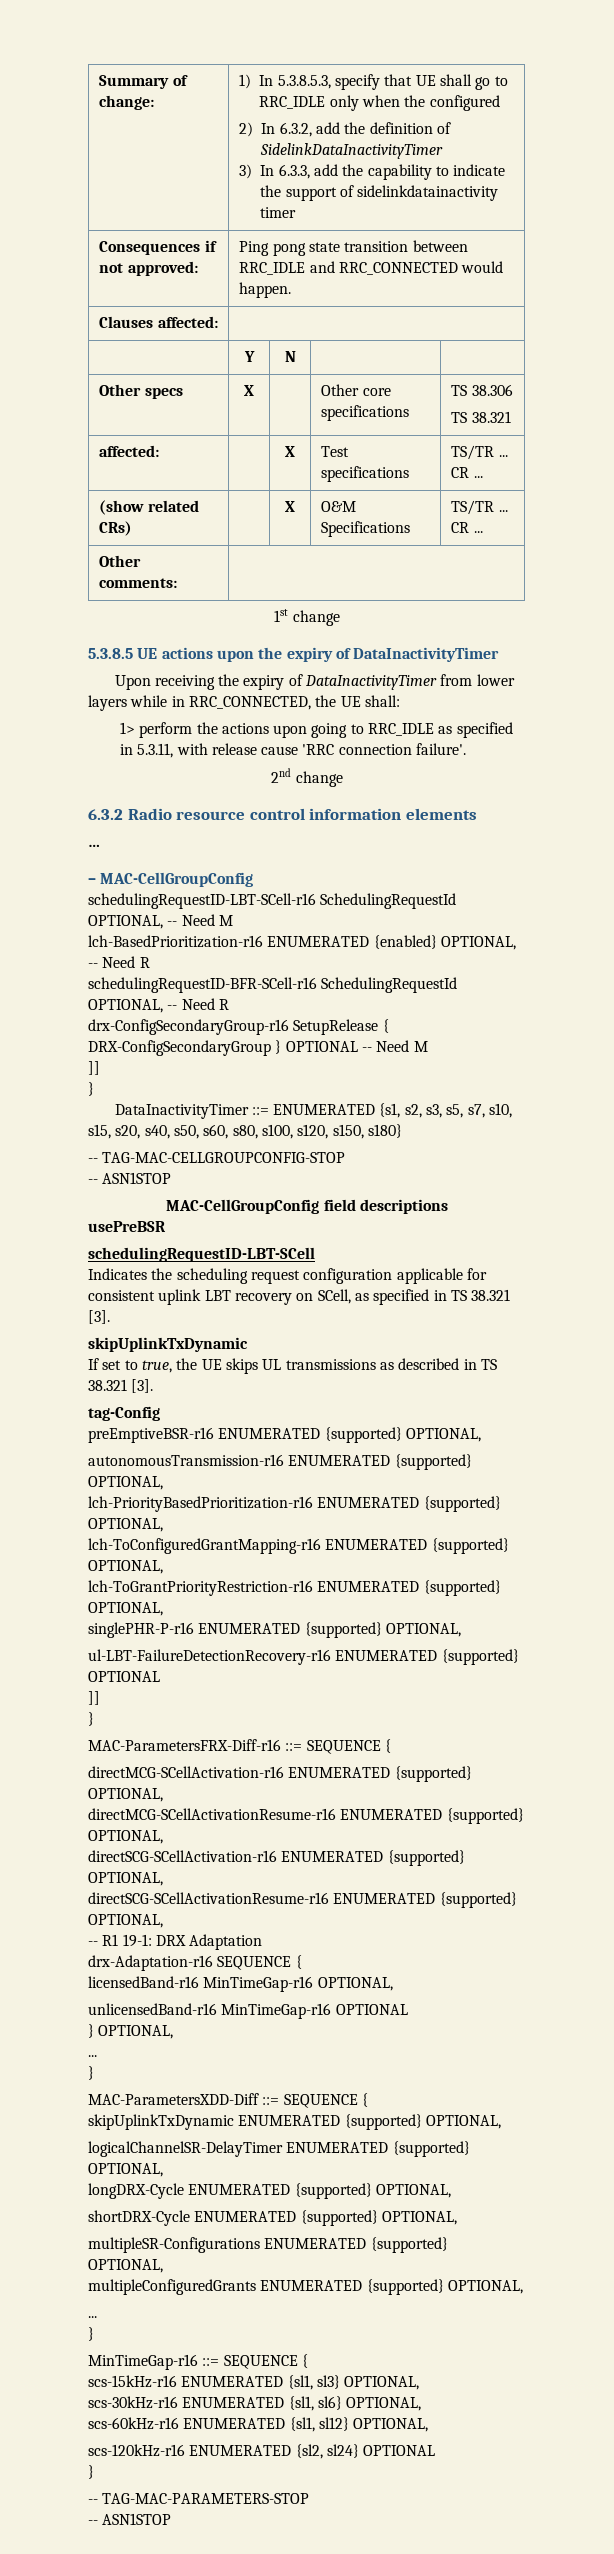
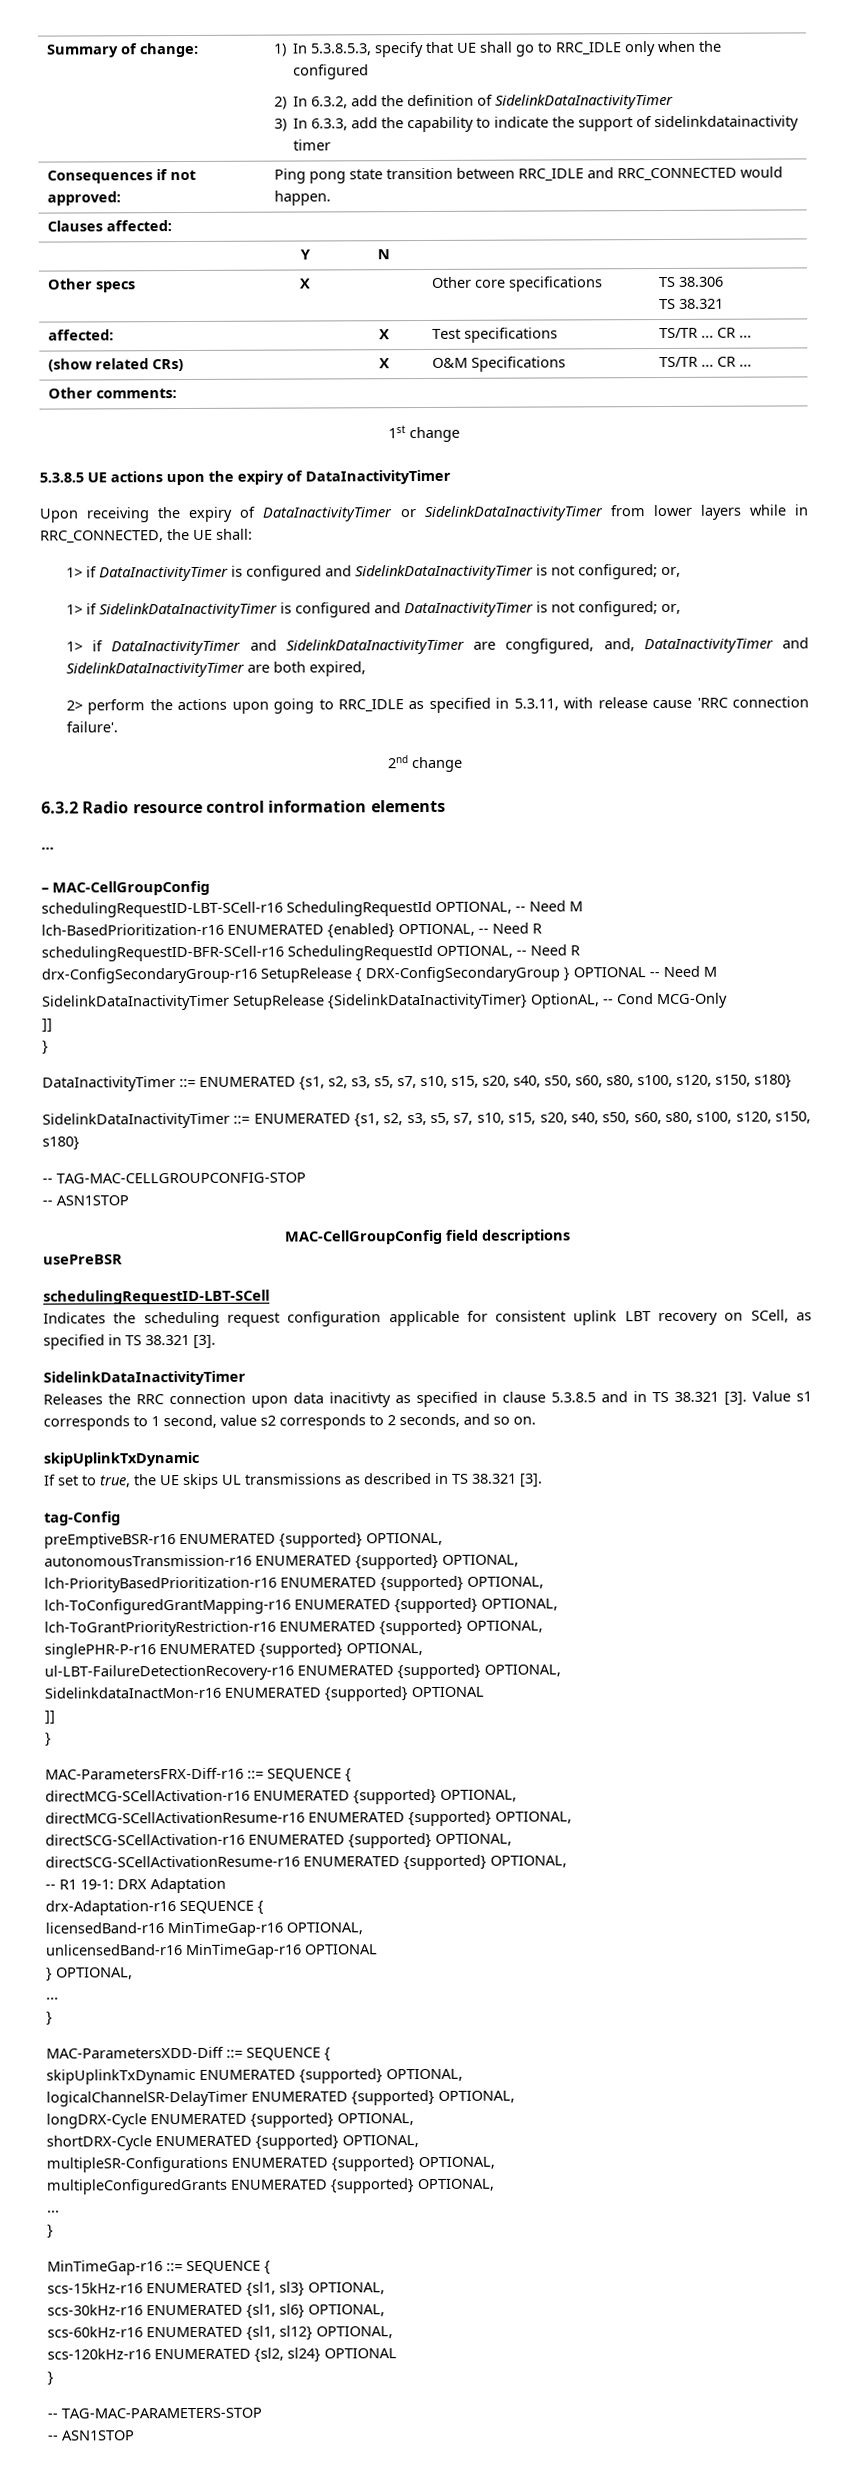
- Upon receiving the expiry of DataInactivityTimer from lower layers while in RRC_CONNECTED, the UE shall:
+ Upon receiving the expiry of DataInactivityTimer or SidelinkDataInactivityTimer from lower layers while in RRC_CONNECTED, the UE shall:
- 1> perform the actions upon going to RRC_IDLE as specified in 5.3.11, with release cause 'RRC connection failure'.
+ 1> if DataInactivityTimer is configured and SidelinkDataInactivityTimer is not configured; or,
+ 1> if SidelinkDataInactivityTimer is configured and DataInactivityTimer is not configured; or,
+ 1> if DataInactivityTimer and SidelinkDataInactivityTimer are congfigured, and, DataInactivityTimer and SidelinkDataInactivityTimer are both expired,
+ 2> perform the actions upon going to RRC_IDLE as specified in 5.3.11, with release cause 'RRC connection failure'.
+ SidelinkDataInactivityTimer SetupRelease {SidelinkDataInactivityTimer} OptionAL, -- Cond MCG-Only
+ SidelinkDataInactivityTimer ::= ENUMERATED {s1, s2, s3, s5, s7, s10, s15, s20, s40, s50, s60, s80, s100, s120, s150, s180}
  Indicates the scheduling request configuration applicable for consistent uplink LBT recovery on SCell, as specified in TS 38.321 [3].
+ SidelinkDataInactivityTimer
+ Releases the RRC connection upon data inacitivty as specified in clause 5.3.8.5 and in TS 38.321 [3]. Value s1 corresponds to 1 second, value s2 corresponds to 2 seconds, and so on.
- ul-LBT-FailureDetectionRecovery-r16 ENUMERATED {supported} OPTIONAL
+ ul-LBT-FailureDetectionRecovery-r16 ENUMERATED {supported} OPTIONAL,
+ SidelinkdataInactMon-r16 ENUMERATED {supported} OPTIONAL

